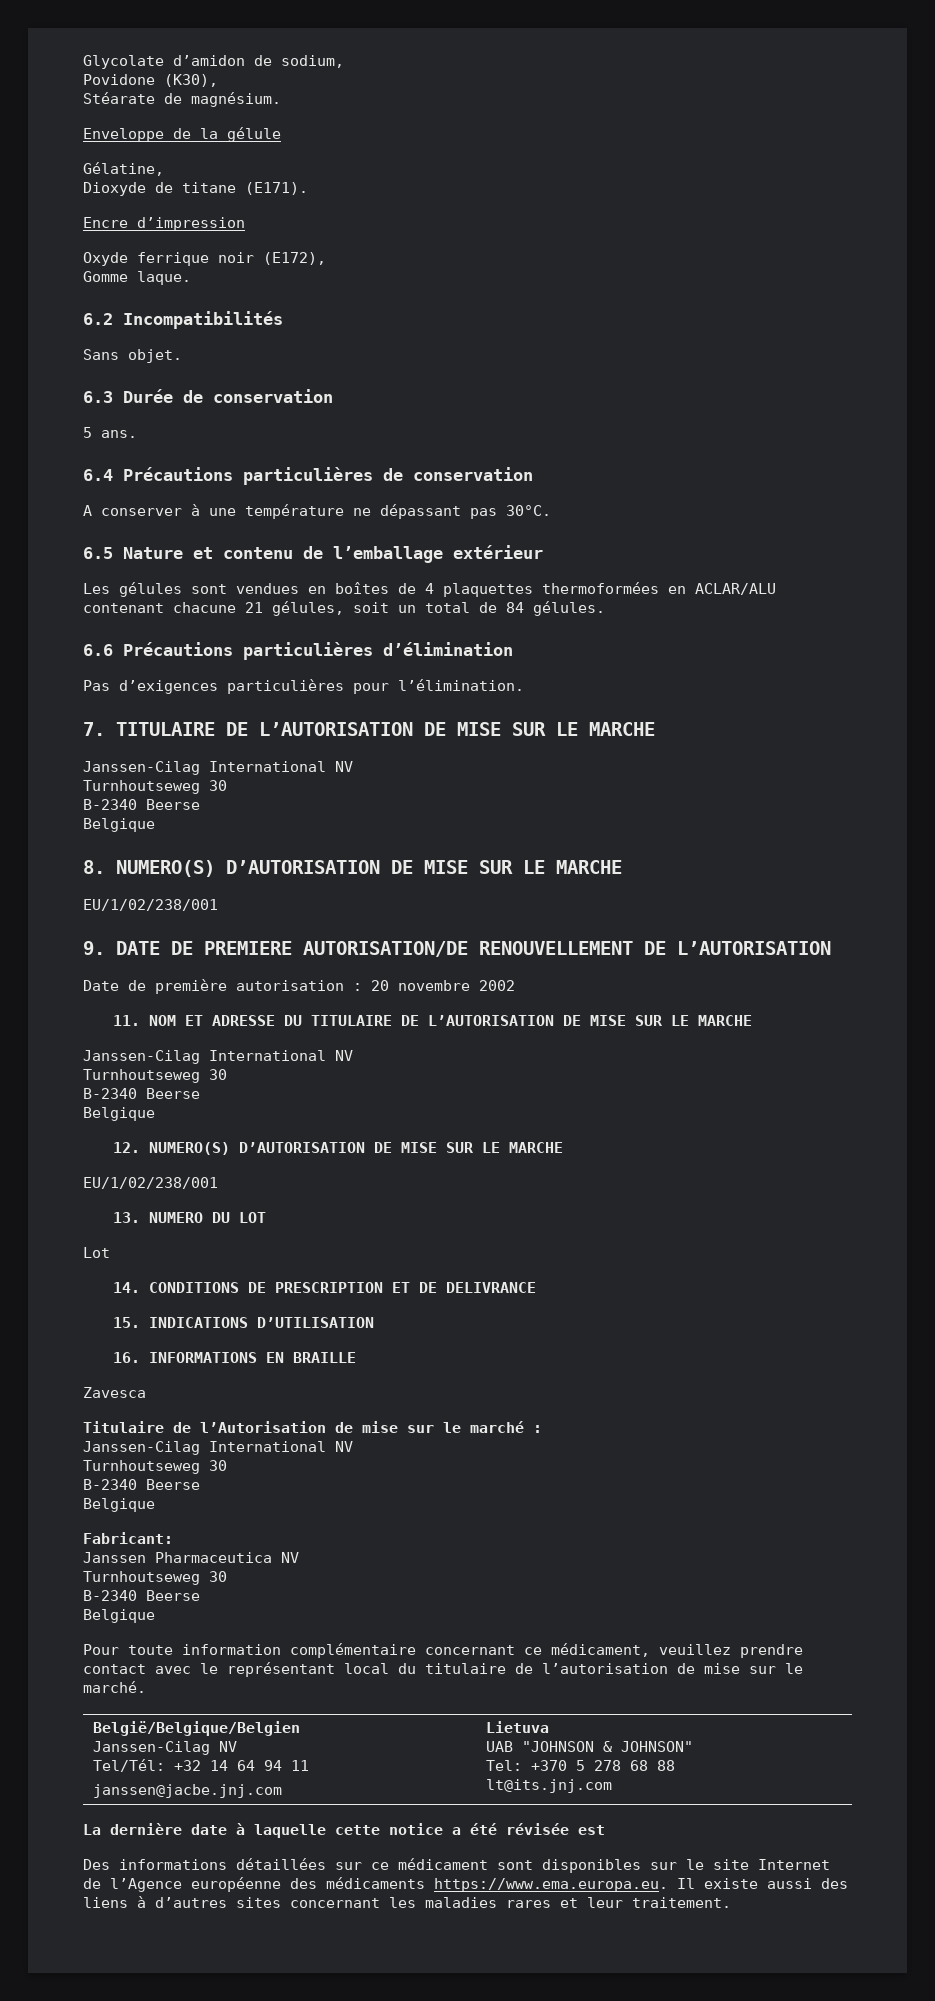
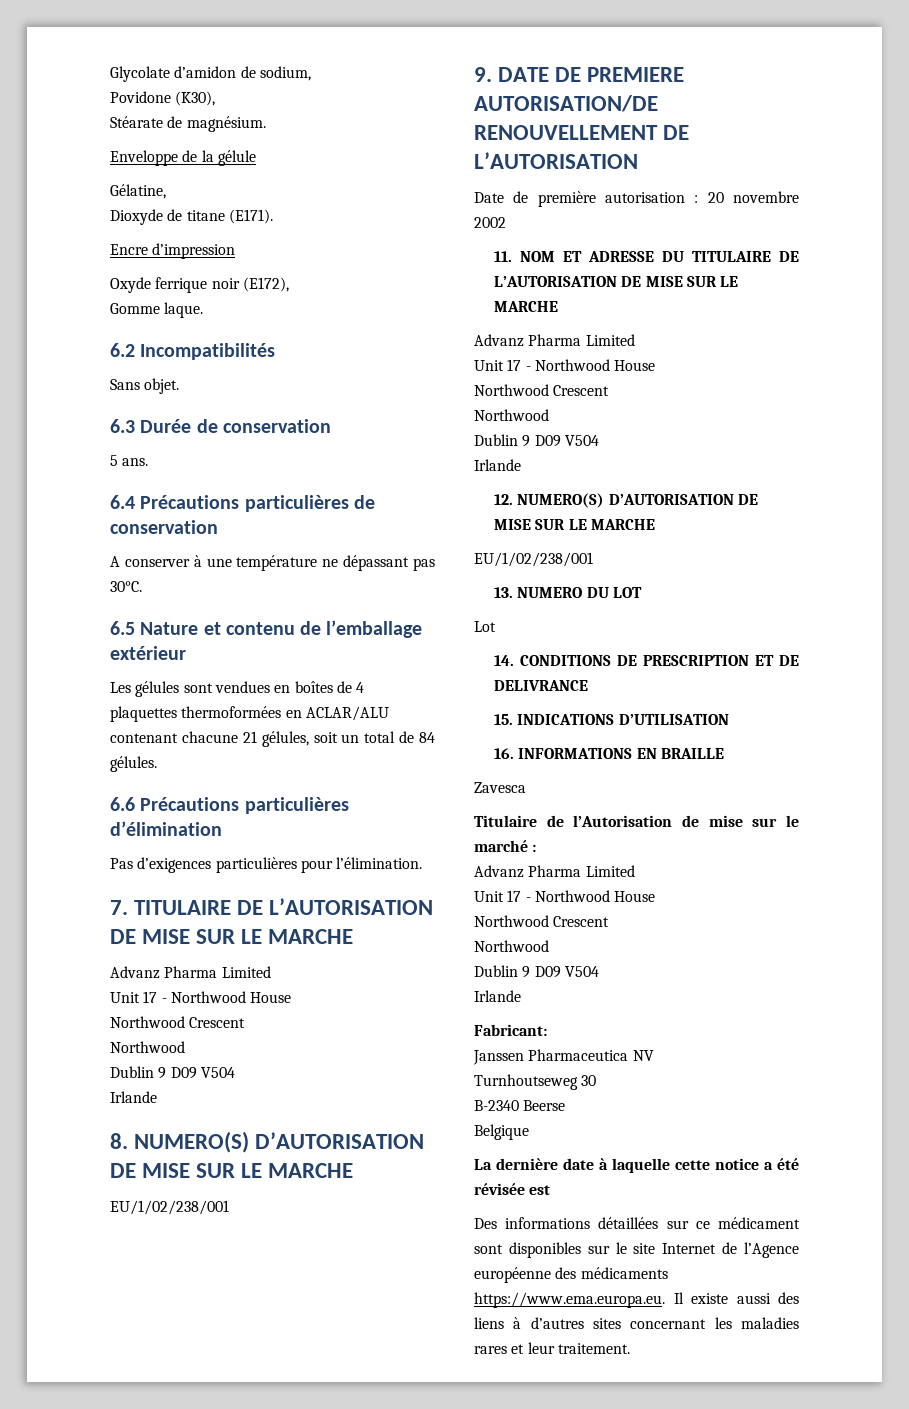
  7. TITULAIRE DE L’AUTORISATION DE MISE SUR LE MARCHE
- Janssen-Cilag International NV
- Turnhoutseweg 30
- B-2340 Beerse
- Belgique
+ Advanz Pharma Limited
+ Unit 17 - Northwood House
+ Northwood Crescent
+ Northwood
+ Dublin 9 D09 V504
+ Irlande
  11. NOM ET ADRESSE DU TITULAIRE DE L’AUTORISATION DE MISE SUR LE MARCHE
- Janssen-Cilag International NV
- Turnhoutseweg 30
- B-2340 Beerse
- Belgique
+ Advanz Pharma Limited
+ Unit 17 - Northwood House
+ Northwood Crescent
+ Northwood
+ Dublin 9 D09 V504
+ Irlande
  Titulaire de l’Autorisation de mise sur le marché :
- Janssen-Cilag International NV
- Turnhoutseweg 30
- B-2340 Beerse
- Belgique
+ Advanz Pharma Limited
+ Unit 17 - Northwood House
+ Northwood Crescent
+ Northwood
+ Dublin 9 D09 V504
+ Irlande
- Pour toute information complémentaire concernant ce médicament, veuillez prendre contact avec le représentant local du titulaire de l’autorisation de mise sur le marché.
- België/Belgique/Belgien
- Janssen-Cilag NV
- Tel/Tél: +32 14 64 94 11
- janssen@jacbe.jnj.com | Lietuva
- UAB "JOHNSON & JOHNSON"
- Tel: +370 5 278 68 88
- lt@its.jnj.com

